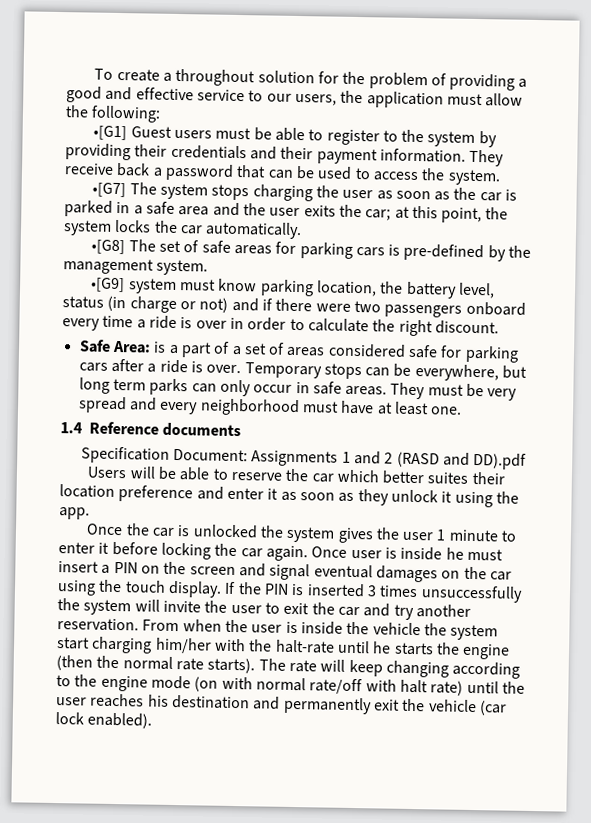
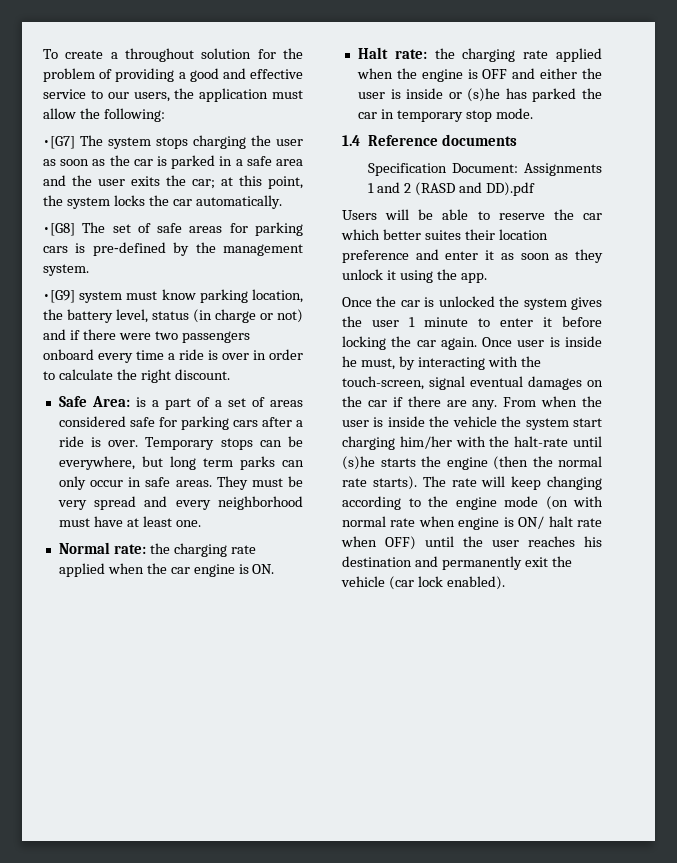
- •[G1] Guest users must be able to register to the system by providing their credentials and their payment information. They receive back a password that can be used to access the system.
+ Normal rate: the charging rate applied when the car engine is ON.
+ Halt rate: the charging rate applied when the engine is OFF and either the user is inside or (s)he has parked the car in temporary stop mode.
- Once user is inside he must insert a PIN on the screen and signal eventual damages on the car using the touch display. If the PIN is inserted 3 times unsuccessfully the system will invite the user to exit the car and try another reservation.
+ Once user is inside he must, by interacting with the touch-screen, signal eventual damages on the car if there are any.
- From when the user is inside the vehicle the system start charging him/her with the halt-rate until he starts the engine (then the normal rate starts).
+ From when the user is inside the vehicle the system start charging him/her with the halt-rate until (s)he starts the engine (then the normal rate starts).
- The rate will keep changing according to the engine mode (on with normal rate/off with halt rate) until the user reaches his destination and permanently exit the vehicle (car lock enabled).
+ The rate will keep changing according to the engine mode (on with normal rate when engine is ON/ halt rate when OFF) until the user reaches his destination and permanently exit the vehicle (car lock enabled).

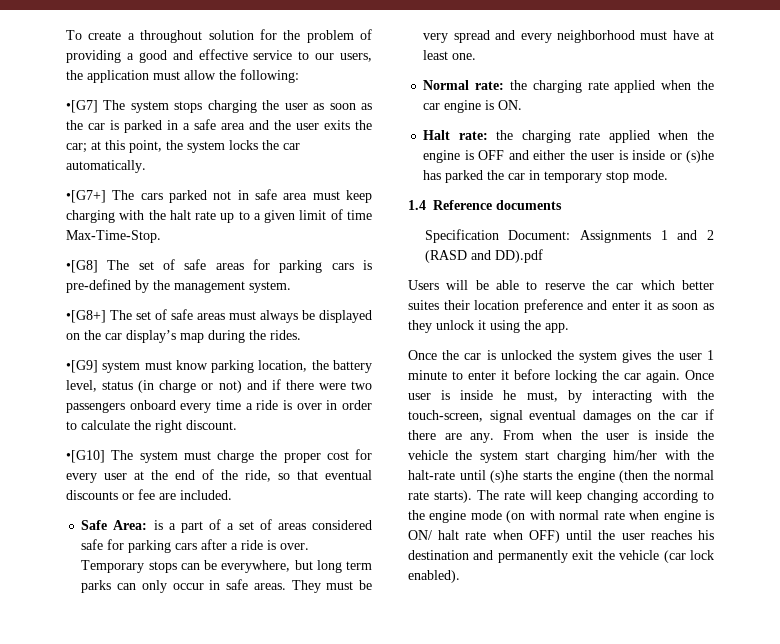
+ •[G7+] The cars parked not in safe area must keep charging with the halt rate up to a given limit of time Max-Time-Stop.
+ •[G8+] The set of safe areas must always be displayed on the car display’s map during the rides.
+ •[G10] The system must charge the proper cost for every user at the end of the ride, so that eventual discounts or fee are included.

